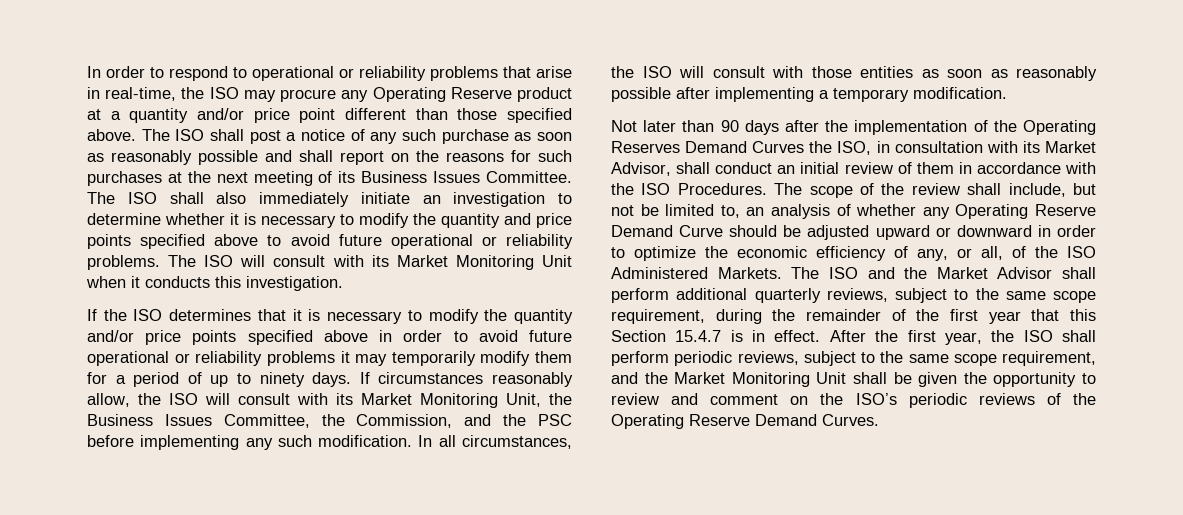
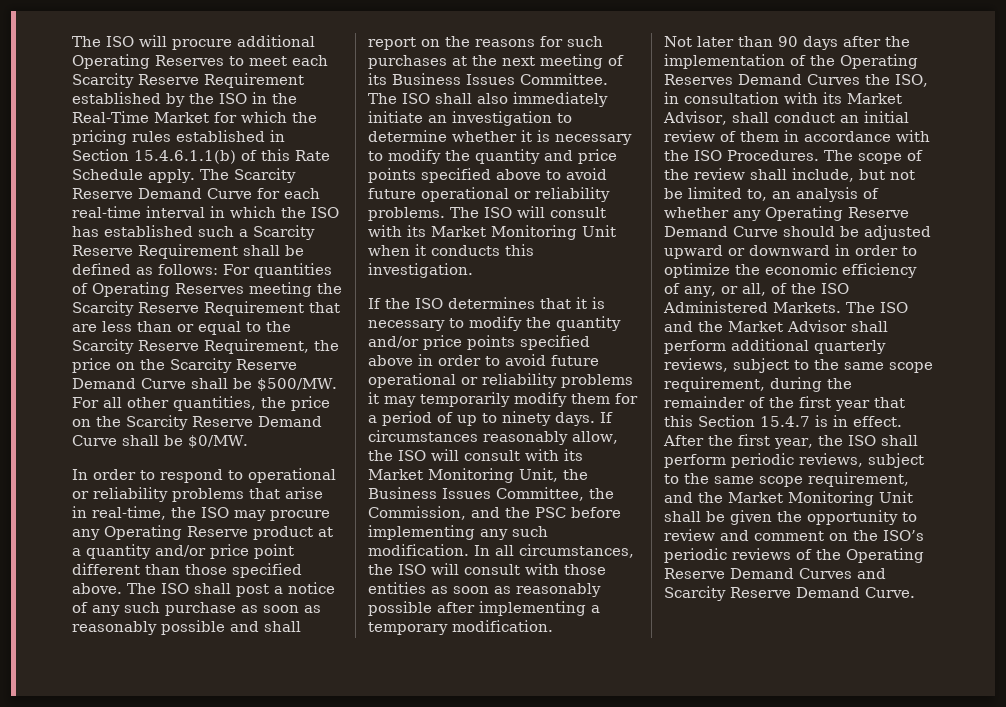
+ The ISO will procure additional Operating Reserves to meet each Scarcity Reserve Requirement established by the ISO in the Real-Time Market for which the pricing rules established in Section 15.4.6.1.1(b) of this Rate Schedule apply. The Scarcity Reserve Demand Curve for each real-time interval in which the ISO has established such a Scarcity Reserve Requirement shall be defined as follows: For quantities of Operating Reserves meeting the Scarcity Reserve Requirement that are less than or equal to the Scarcity Reserve Requirement, the price on the Scarcity Reserve Demand Curve shall be $500/MW. For all other quantities, the price on the Scarcity Reserve Demand Curve shall be $0/MW.
- After the first year, the ISO shall perform periodic reviews, subject to the same scope requirement, and the Market Monitoring Unit shall be given the opportunity to review and comment on the ISO’s periodic reviews of the Operating Reserve Demand Curves.
+ After the first year, the ISO shall perform periodic reviews, subject to the same scope requirement, and the Market Monitoring Unit shall be given the opportunity to review and comment on the ISO’s periodic reviews of the Operating Reserve Demand Curves and Scarcity Reserve Demand Curve.

